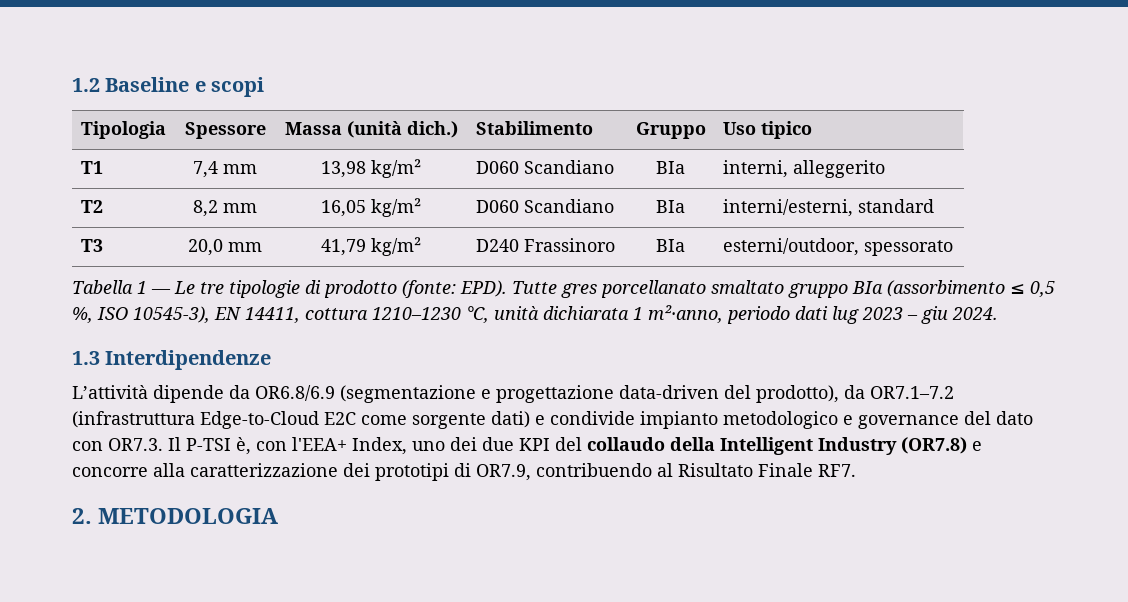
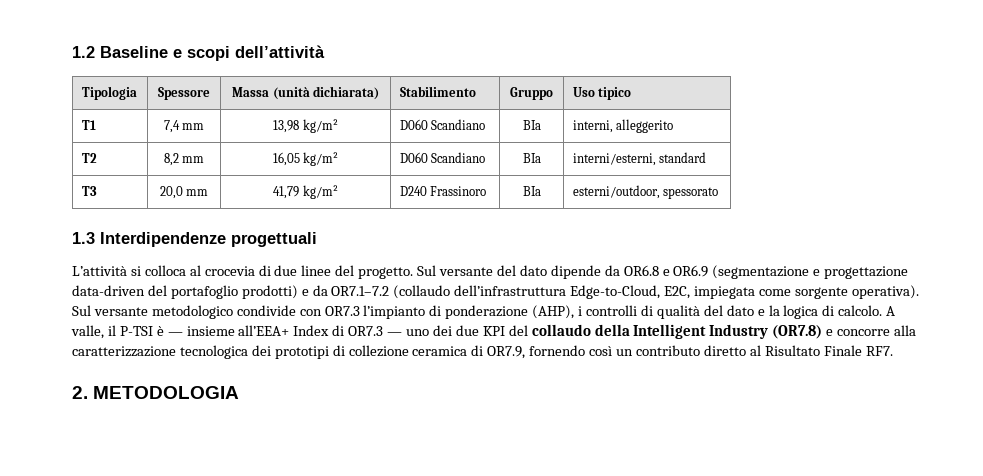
- 1.2 Baseline e scopi
+ 1.2 Baseline e scopi dell’attività
- Tipologia | Spessore | Massa (unità dich.) | Stabilimento | Gruppo | Uso tipico
+ Tipologia | Spessore | Massa (unità dichiarata) | Stabilimento | Gruppo | Uso tipico
- Tabella 1 — Le tre tipologie di prodotto (fonte: EPD). Tutte gres porcellanato smaltato gruppo BIa (assorbimento ≤ 0,5 %, ISO 10545-3), EN 14411, cottura 1210–1230 °C, unità dichiarata 1 m²·anno, periodo dati lug 2023 – giu 2024.
- 1.3 Interdipendenze
+ 1.3 Interdipendenze progettuali
- L’attività dipende da OR6.8/6.9 (segmentazione e progettazione data-driven del prodotto), da OR7.1–7.2 (infrastruttura Edge-to-Cloud E2C come sorgente dati) e condivide impianto metodologico e governance del dato con OR7.3. Il P-TSI è, con l'EEA+ Index, uno dei due KPI del collaudo della Intelligent Industry (OR7.8) e concorre alla caratterizzazione dei prototipi di OR7.9, contribuendo al Risultato Finale RF7.
+ L’attività si colloca al crocevia di due linee del progetto. Sul versante del dato dipende da OR6.8 e OR6.9 (segmentazione e progettazione data-driven del portafoglio prodotti) e da OR7.1–7.2 (collaudo dell’infrastruttura Edge-to-Cloud, E2C, impiegata come sorgente operativa). Sul versante metodologico condivide con OR7.3 l’impianto di ponderazione (AHP), i controlli di qualità del dato e la logica di calcolo. A valle, il P-TSI è — insieme all’EEA+ Index di OR7.3 — uno dei due KPI del collaudo della Intelligent Industry (OR7.8) e concorre alla caratterizzazione tecnologica dei prototipi di collezione ceramica di OR7.9, fornendo così un contributo diretto al Risultato Finale RF7.

